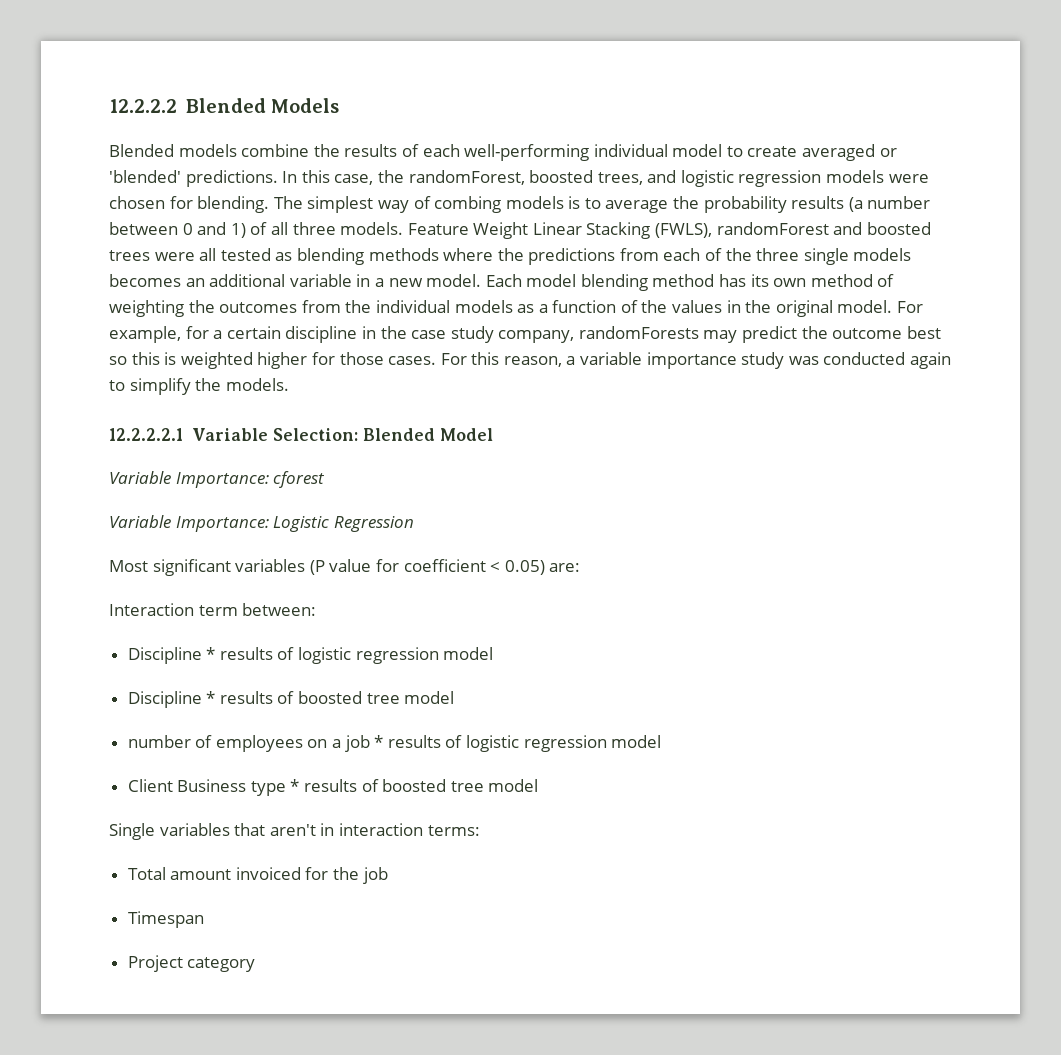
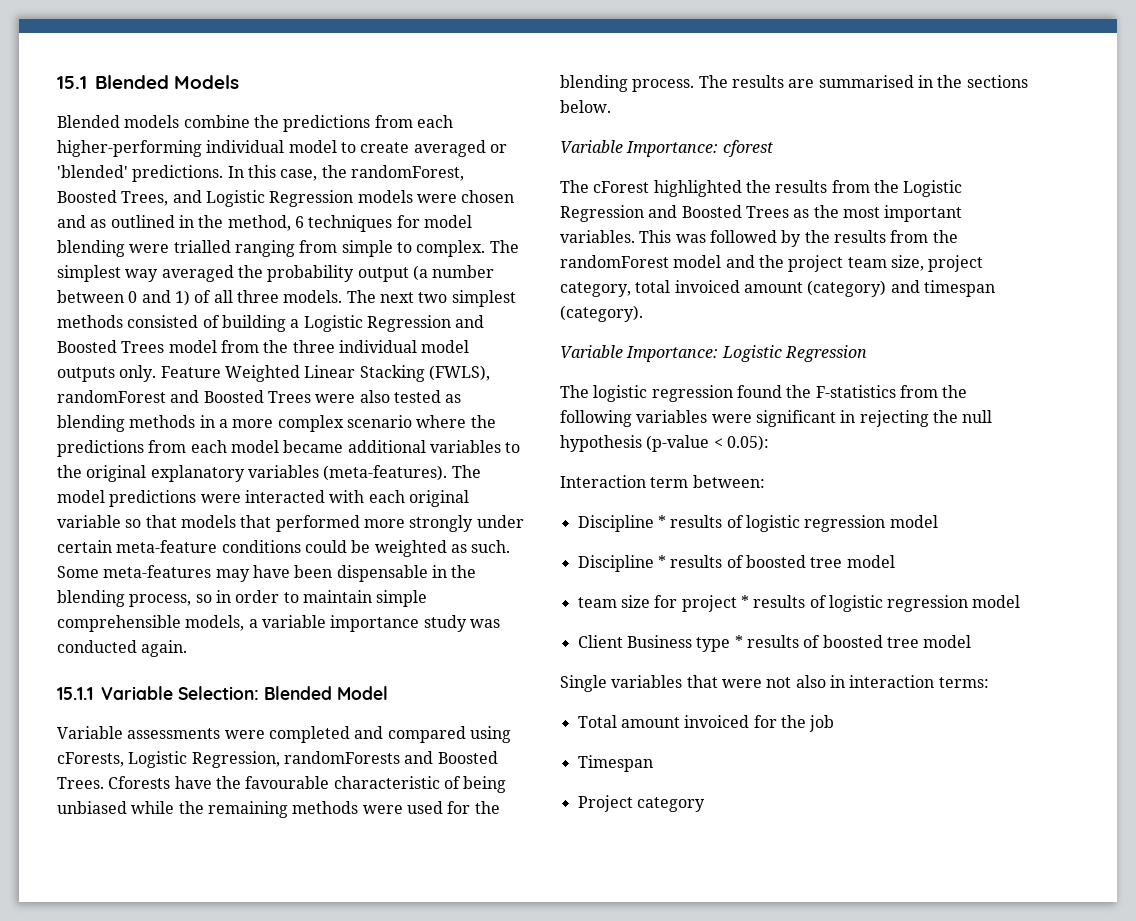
- 12.2.2.2 Blended Models
+ 15.1 Blended Models
- Blended models combine the results of each well-performing individual model to create averaged or 'blended' predictions.
+ Blended models combine the predictions from each higher-performing individual model to create averaged or 'blended' predictions.
- In this case, the randomForest, boosted trees, and logistic regression models were chosen for blending. The simplest way of combing models is to average the probability results (a number between 0 and 1) of all three models.
+ In this case, the randomForest, Boosted Trees, and Logistic Regression models were chosen and as outlined in the method, 6 techniques for model blending were trialled ranging from simple to complex. The simplest way averaged the probability output (a number between 0 and 1) of all three models.
- Feature Weight Linear Stacking (FWLS), randomForest and boosted trees were all tested as blending methods where the predictions from each of the three single models becomes an additional variable in a new model. Each model blending method has its own method of weighting the outcomes from the individual models as a function of the values in the original model. For example, for a certain discipline in the case study company, randomForests may predict the outcome best so this is weighted higher for those cases. For this reason, a variable importance study was conducted again to simplify the models.
- 12.2.2.2.1 Variable Selection: Blended Model
+ The next two simplest methods consisted of building a Logistic Regression and Boosted Trees model from the three individual model outputs only. Feature Weighted Linear Stacking (FWLS), randomForest and Boosted Trees were also tested as blending methods in a more complex scenario where the predictions from each model became additional variables to the original explanatory variables (meta-features). The model predictions were interacted with each original variable so that models that performed more strongly under certain meta-feature conditions could be weighted as such. Some meta-features may have been dispensable in the blending process, so in order to maintain simple comprehensible models, a variable importance study was conducted again.
+ 15.1.1 Variable Selection: Blended Model
+ Variable assessments were completed and compared using cForests, Logistic Regression, randomForests and Boosted Trees. Cforests have the favourable characteristic of being unbiased while the remaining methods were used for the blending process. The results are summarised in the sections below.
  Variable Importance: cforest
+ The cForest highlighted the results from the Logistic Regression and Boosted Trees as the most important variables. This was followed by the results from the randomForest model and the project team size, project category, total invoiced amount (category) and timespan (category).
  Variable Importance: Logistic Regression
- Most significant variables (P value for coefficient < 0.05) are:
+ The logistic regression found the F-statistics from the following variables were significant in rejecting the null hypothesis (p-value < 0.05):
- number of employees on a job * results of logistic regression model
+ team size for project * results of logistic regression model
- Single variables that aren't in interaction terms:
+ Single variables that were not also in interaction terms:

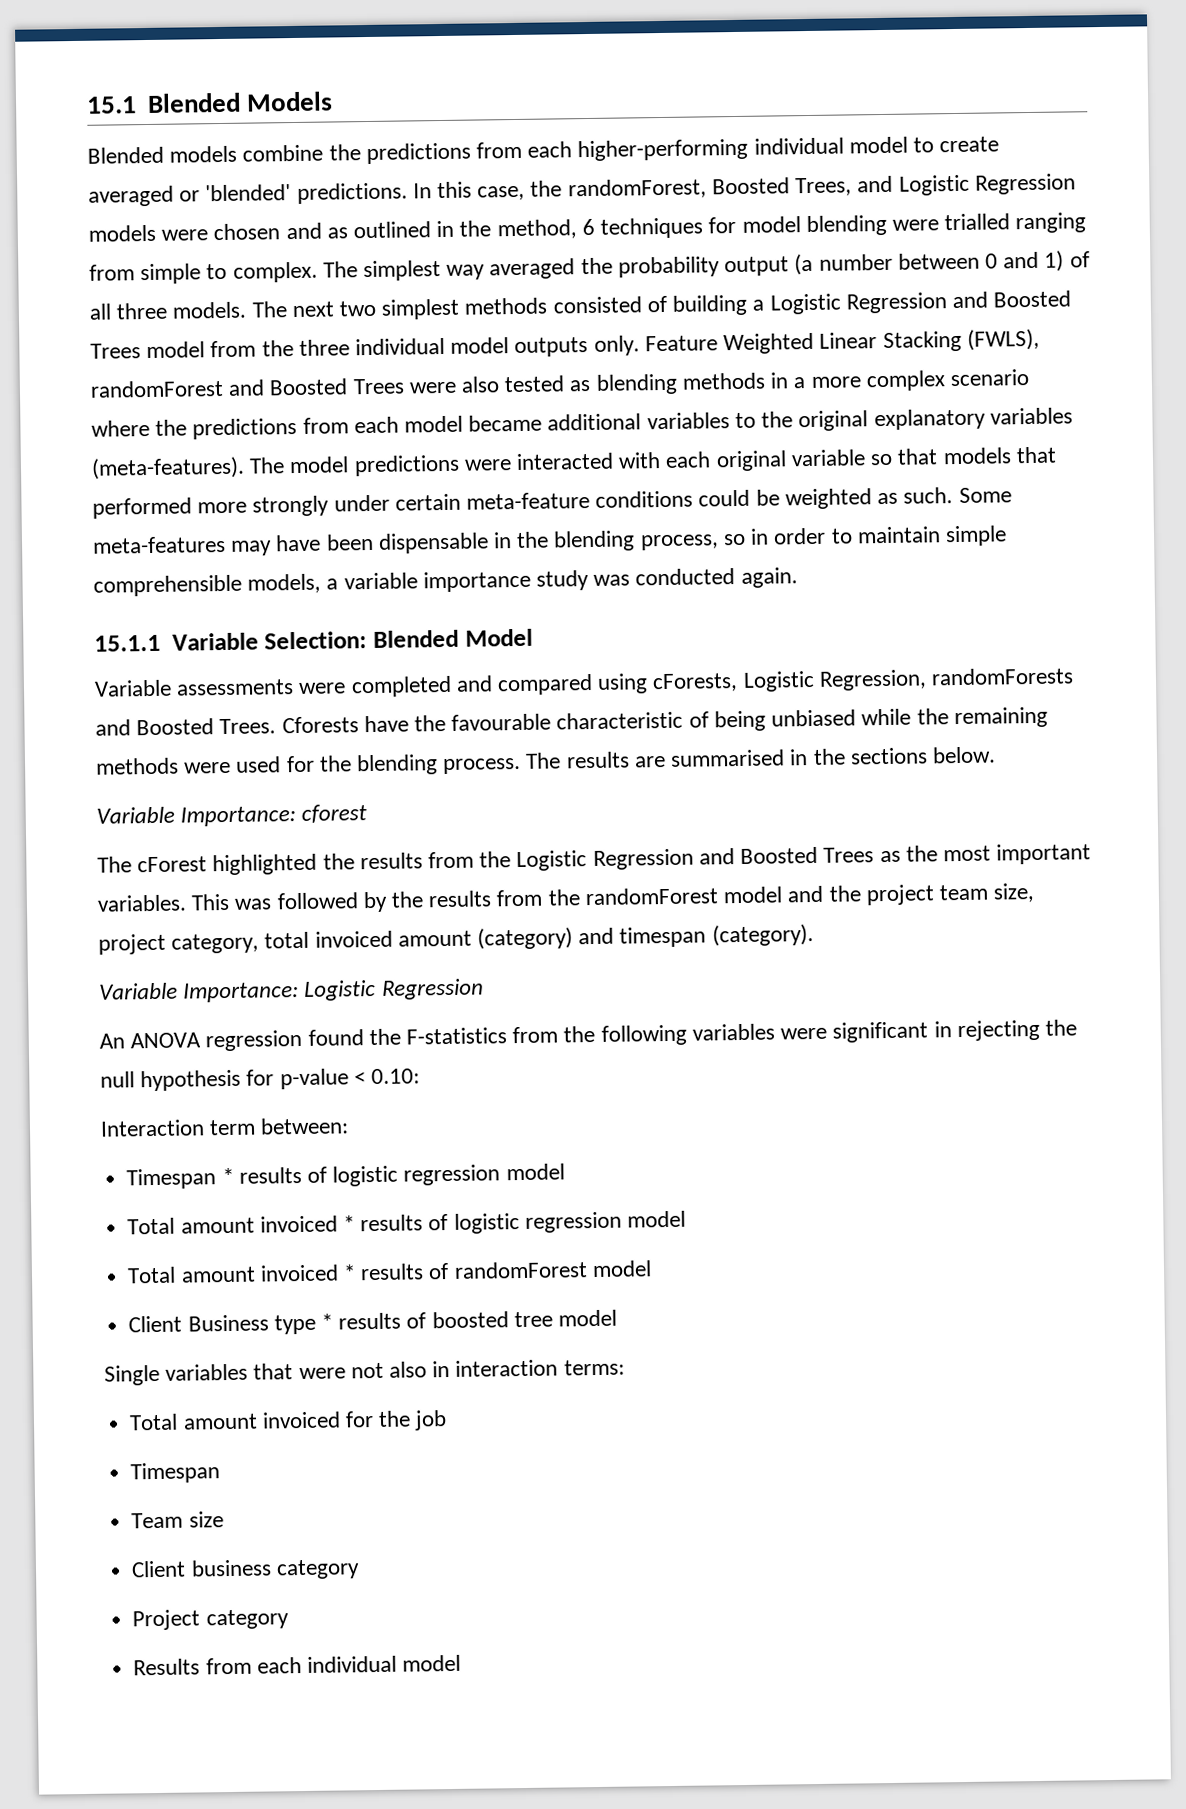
- The logistic regression found the F-statistics from the following variables were significant in rejecting the null hypothesis (p-value < 0.05):
+ An ANOVA regression found the F-statistics from the following variables were significant in rejecting the null hypothesis for p-value < 0.10:
- Discipline * results of logistic regression model
- Discipline * results of boosted tree model
- team size for project * results of logistic regression model
+ Timespan * results of logistic regression model
+ Total amount invoiced * results of logistic regression model
+ Total amount invoiced * results of randomForest model
+ Team size
+ Client business category
  Project category
+ Results from each individual model

